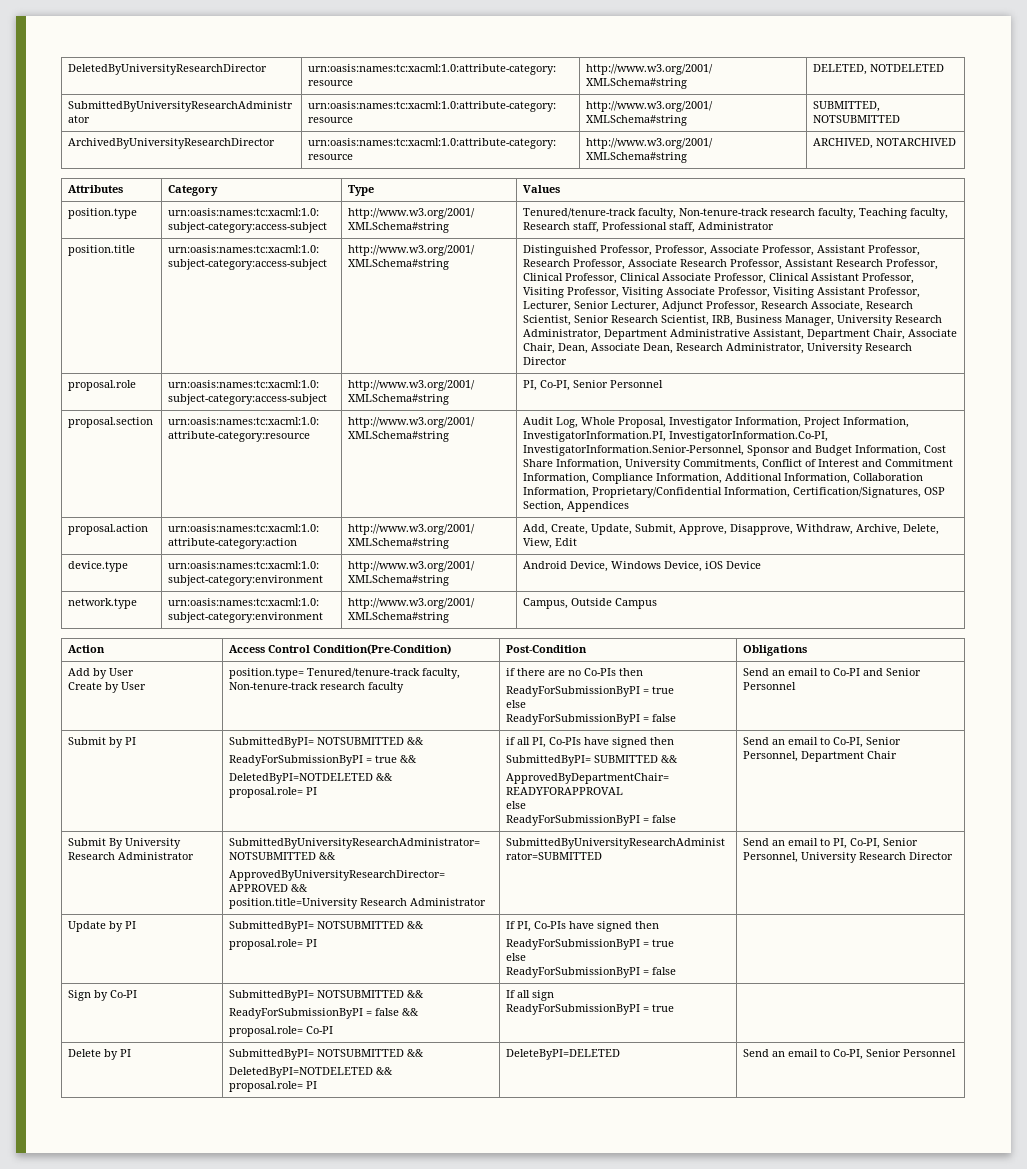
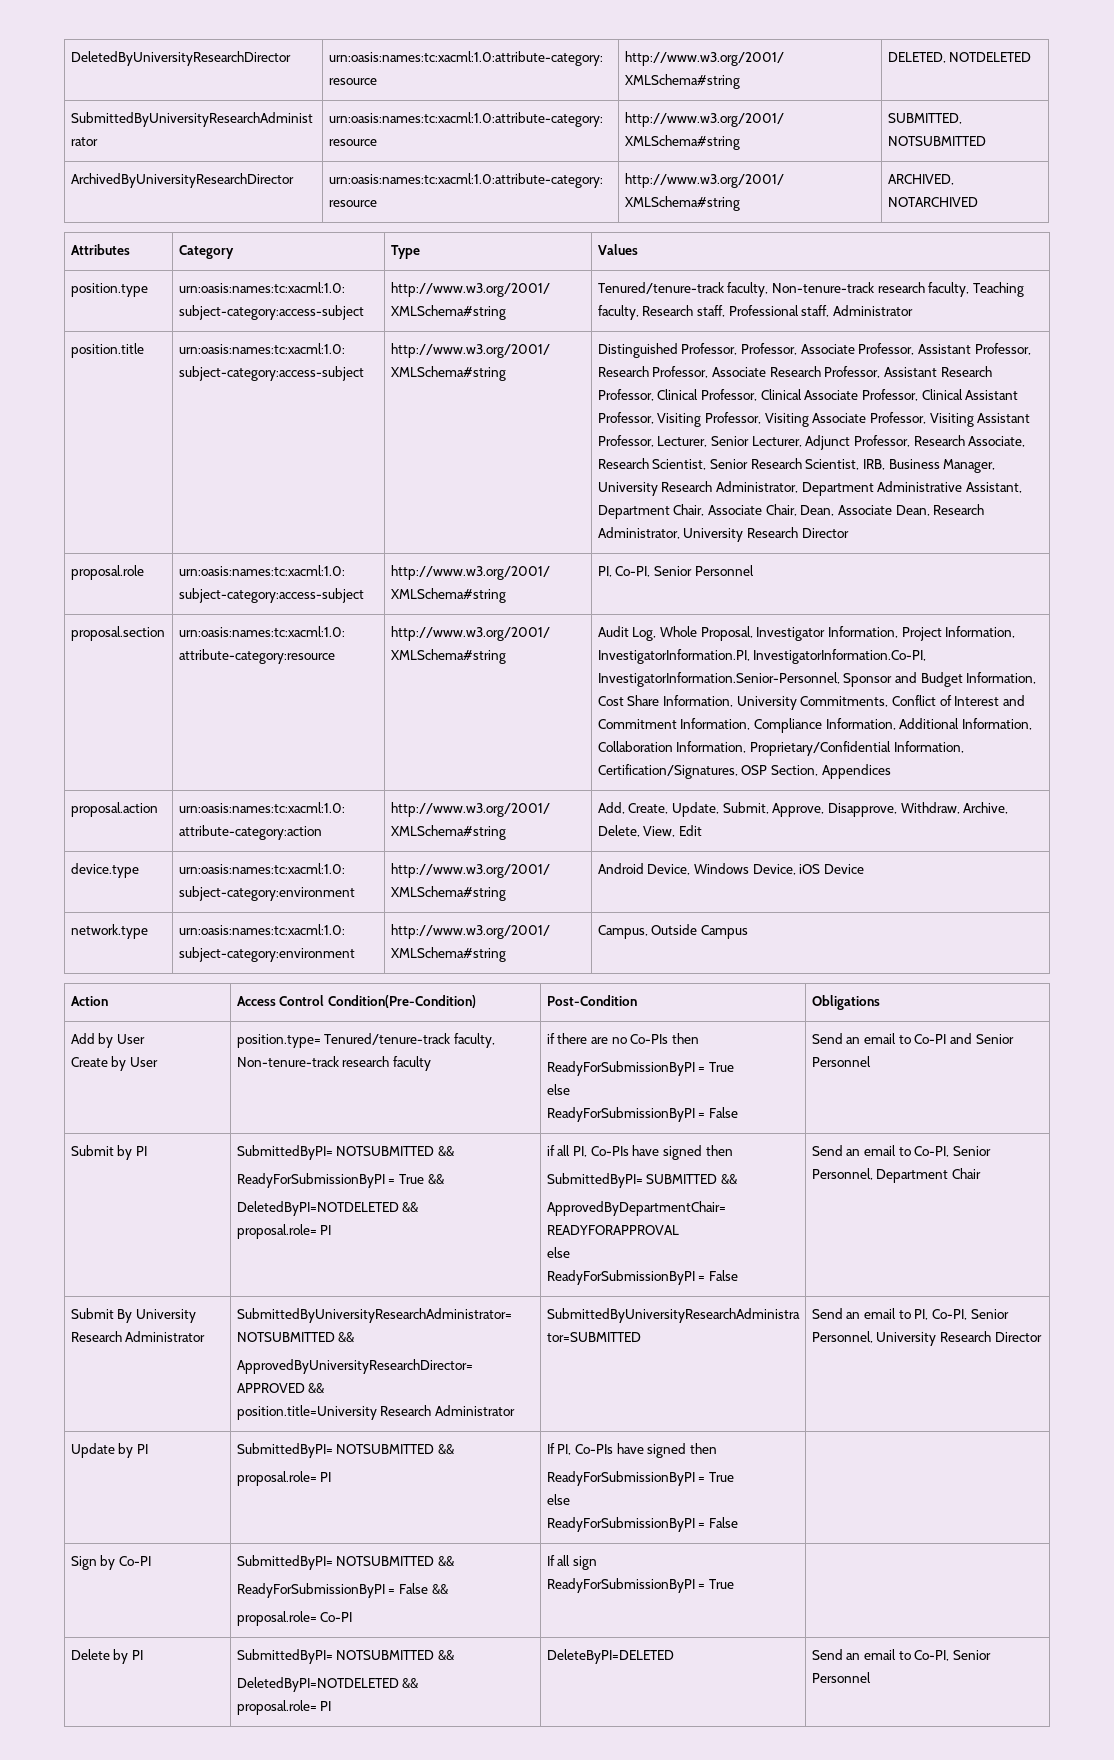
  Add by User
  Create by User | position.type= Tenured/tenure-track faculty, Non-tenure-track research faculty | if there are no Co-PIs then
- ReadyForSubmissionByPI = true
+ ReadyForSubmissionByPI = True
  else
- ReadyForSubmissionByPI = false | Send an email to Co-PI and Senior Personnel
+ ReadyForSubmissionByPI = False | Send an email to Co-PI and Senior Personnel
  Submit by PI | SubmittedByPI= NOTSUBMITTED &&
- ReadyForSubmissionByPI = true &&
+ ReadyForSubmissionByPI = True &&
  DeletedByPI=NOTDELETED &&
  proposal.role= PI | if all PI, Co-PIs have signed then
  SubmittedByPI= SUBMITTED &&
  ApprovedByDepartmentChair= READYFORAPPROVAL
  else
- ReadyForSubmissionByPI = false | Send an email to Co-PI, Senior Personnel, Department Chair
+ ReadyForSubmissionByPI = False | Send an email to Co-PI, Senior Personnel, Department Chair
  Update by PI | SubmittedByPI= NOTSUBMITTED &&
  proposal.role= PI | If PI, Co-PIs have signed then
- ReadyForSubmissionByPI = true
+ ReadyForSubmissionByPI = True
  else
- ReadyForSubmissionByPI = false |
+ ReadyForSubmissionByPI = False |
  Sign by Co-PI | SubmittedByPI= NOTSUBMITTED &&
- ReadyForSubmissionByPI = false &&
+ ReadyForSubmissionByPI = False &&
  proposal.role= Co-PI | If all sign
- ReadyForSubmissionByPI = true |
+ ReadyForSubmissionByPI = True |

